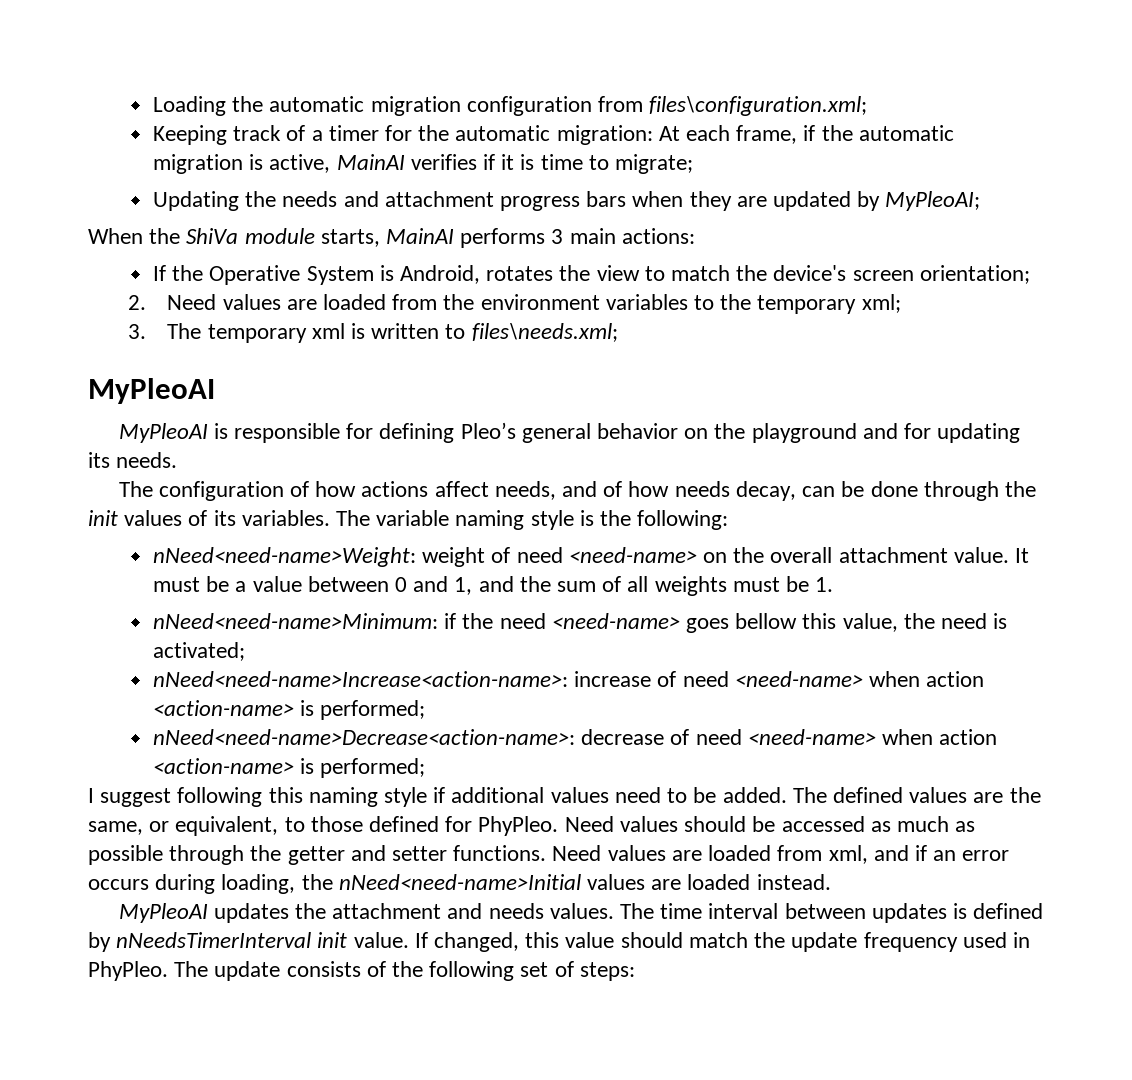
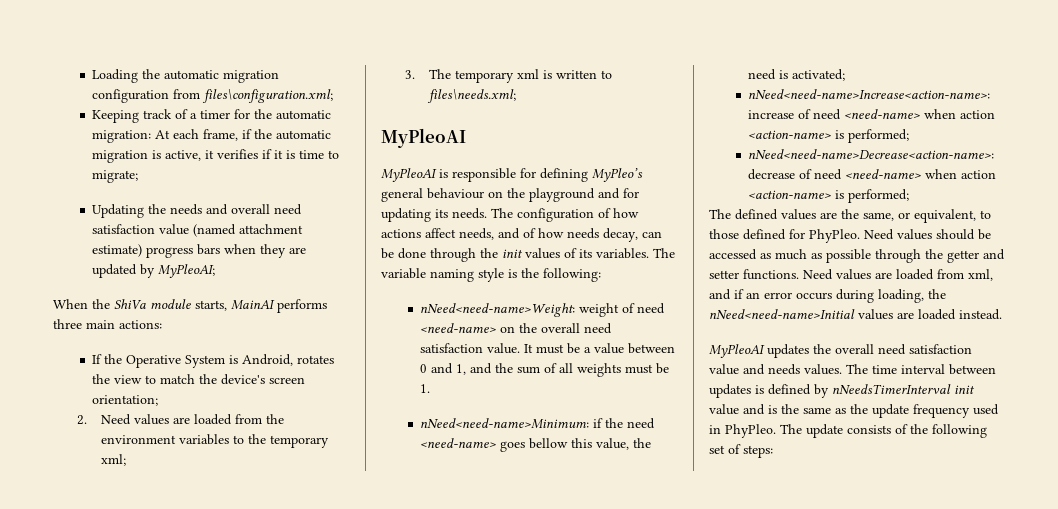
- Keeping track of a timer for the automatic migration: At each frame, if the automatic migration is active, MainAI verifies if it is time to migrate;
+ Keeping track of a timer for the automatic migration: At each frame, if the automatic migration is active, it verifies if it is time to migrate;
- Updating the needs and attachment progress bars when they are updated by MyPleoAI;
+ Updating the needs and overall need satisfaction value (named attachment estimate) progress bars when they are updated by MyPleoAI;
- When the ShiVa module starts, MainAI performs 3 main actions:
+ When the ShiVa module starts, MainAI performs three main actions:
- MyPleoAI is responsible for defining Pleo’s general behavior on the playground and for updating its needs.
- The configuration of how actions affect needs, and of how needs decay, can be done through the init values of its variables.
+ MyPleoAI is responsible for defining MyPleo’s general behaviour on the playground and for updating its needs. The configuration of how actions affect needs, and of how needs decay, can be done through the init values of its variables.
- nNeed<need-name>Weight: weight of need <need-name> on the overall attachment value.
+ nNeed<need-name>Weight: weight of need <need-name> on the overall need satisfaction value.
- I suggest following this naming style if additional values need to be added.
- MyPleoAI updates the attachment and needs values.
+ MyPleoAI updates the overall need satisfaction value and needs values.
- The time interval between updates is defined by nNeedsTimerInterval init value. If changed, this value should match the update frequency used in PhyPleo.
+ The time interval between updates is defined by nNeedsTimerInterval init value and is the same as the update frequency used in PhyPleo.

